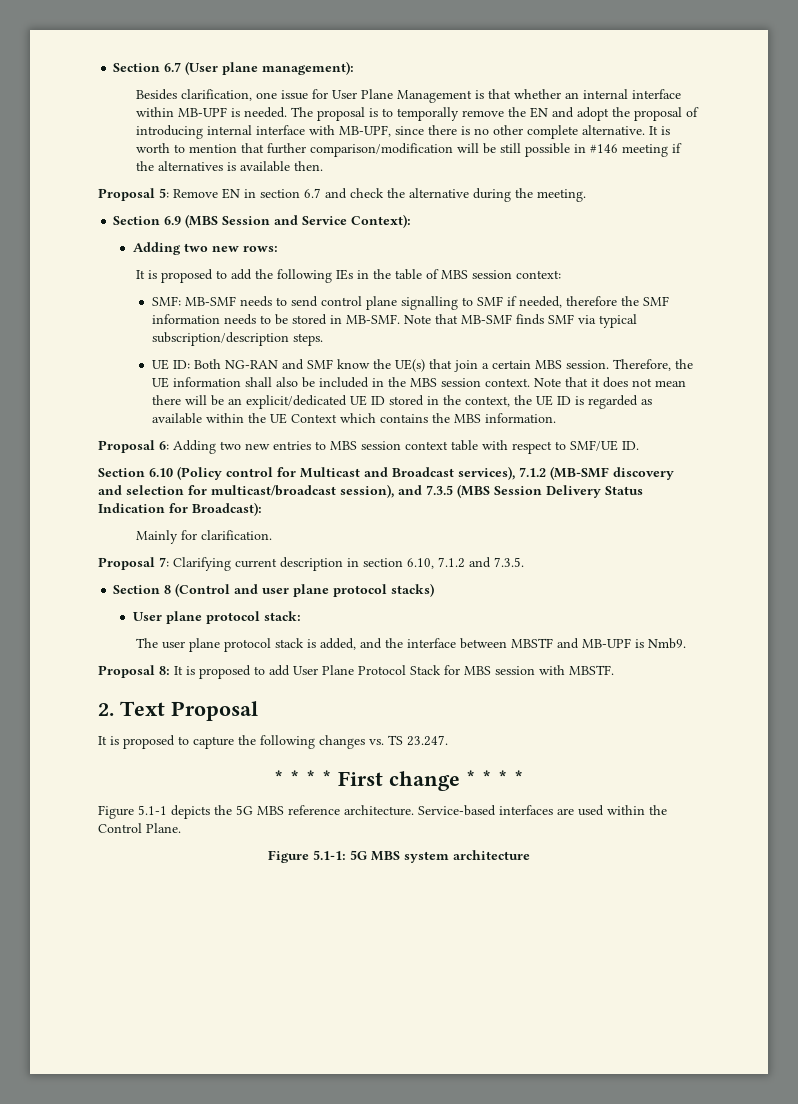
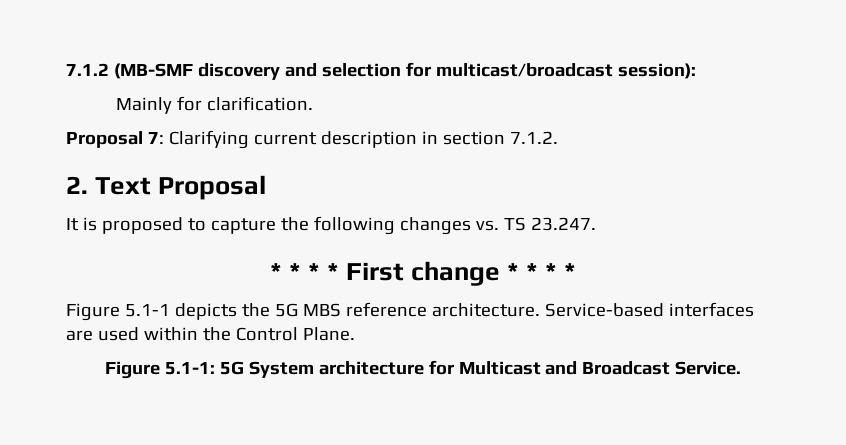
- Section 6.7 (User plane management):
- Besides clarification, one issue for User Plane Management is that whether an internal interface within MB-UPF is needed. The proposal is to temporally remove the EN and adopt the proposal of introducing internal interface with MB-UPF, since there is no other complete alternative. It is worth to mention that further comparison/modification will be still possible in #146 meeting if the alternatives is available then.
- Proposal 5: Remove EN in section 6.7 and check the alternative during the meeting.
- Section 6.9 (MBS Session and Service Context):
- Adding two new rows:
- It is proposed to add the following IEs in the table of MBS session context:
- SMF: MB-SMF needs to send control plane signalling to SMF if needed, therefore the SMF information needs to be stored in MB-SMF. Note that MB-SMF finds SMF via typical subscription/description steps.
- UE ID: Both NG-RAN and SMF know the UE(s) that join a certain MBS session. Therefore, the UE information shall also be included in the MBS session context. Note that it does not mean there will be an explicit/dedicated UE ID stored in the context, the UE ID is regarded as available within the UE Context which contains the MBS information.
- Proposal 6: Adding two new entries to MBS session context table with respect to SMF/UE ID.
- Section 6.10 (Policy control for Multicast and Broadcast services), 7.1.2 (MB-SMF discovery and selection for multicast/broadcast session), and 7.3.5 (MBS Session Delivery Status Indication for Broadcast):
+ 7.1.2 (MB-SMF discovery and selection for multicast/broadcast session):
- Proposal 7: Clarifying current description in section 6.10, 7.1.2 and 7.3.5.
- Section 8 (Control and user plane protocol stacks)
- User plane protocol stack:
- The user plane protocol stack is added, and the interface between MBSTF and MB-UPF is Nmb9.
- Proposal 8: It is proposed to add User Plane Protocol Stack for MBS session with MBSTF.
+ Proposal 7: Clarifying current description in section 7.1.2.
- Figure 5.1-1: 5G MBS system architecture
+ Figure 5.1-1: 5G System architecture for Multicast and Broadcast Service.

